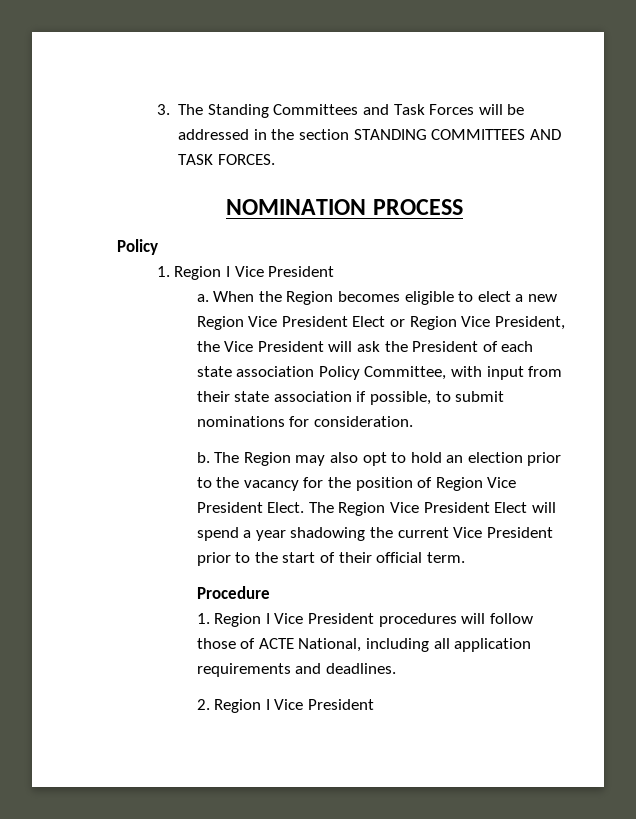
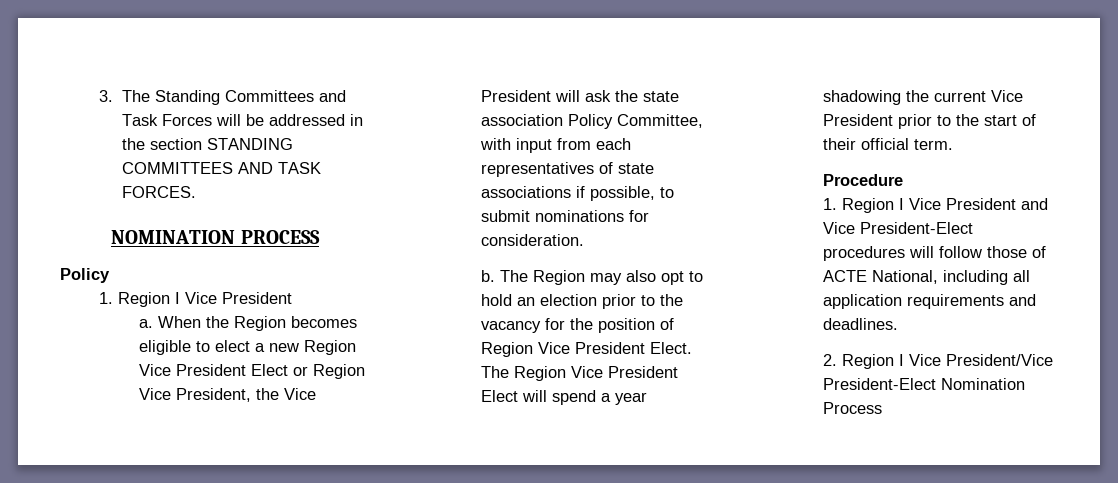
- When the Region becomes eligible to elect a new Region Vice President Elect or Region Vice President, the Vice President will ask the President of each state association Policy Committee, with input from their state association if possible, to submit nominations for consideration.
+ When the Region becomes eligible to elect a new Region Vice President Elect or Region Vice President, the Vice President will ask the state association Policy Committee, with input from each representatives of state associations if possible, to submit nominations for consideration.
- 1. Region I Vice President procedures will follow those of ACTE National, including all application requirements and deadlines.
+ 1. Region I Vice President and Vice President-Elect procedures will follow those of ACTE National, including all application requirements and deadlines.
- 2. Region I Vice President
+ 2. Region I Vice President/Vice President-Elect Nomination Process

